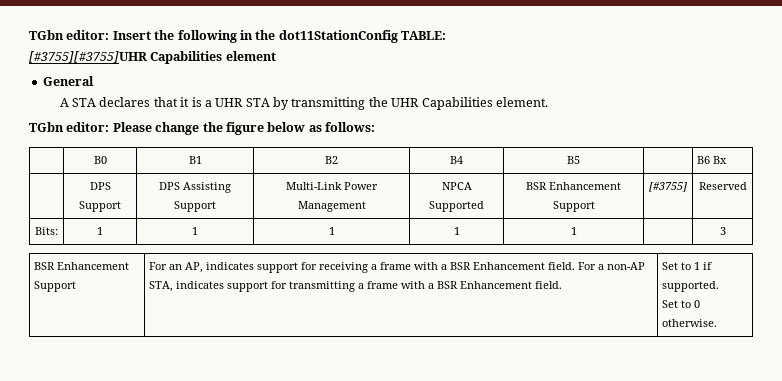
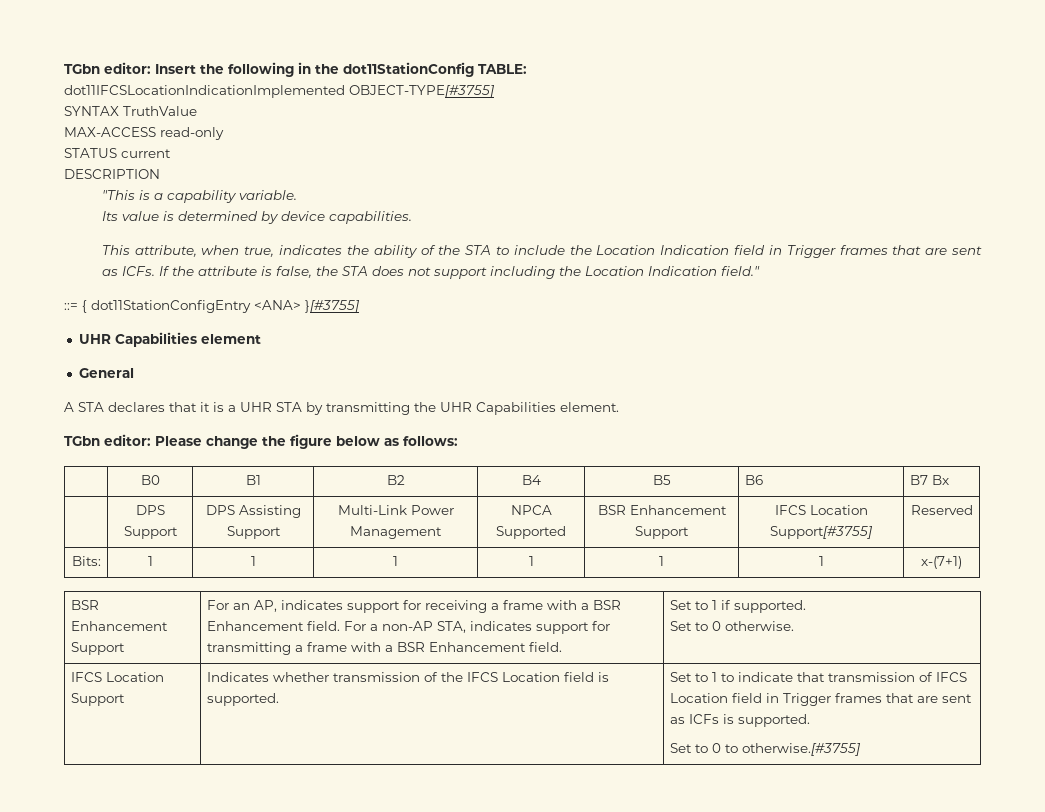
- [#3755][#3755]UHR Capabilities element
+ dot11IFCSLocationIndicationImplemented OBJECT-TYPE[#3755]
+ SYNTAX TruthValue
+ MAX-ACCESS read-only
+ STATUS current
+ DESCRIPTION
+ "This is a capability variable.
+ Its value is determined by device capabilities.
+ This attribute, when true, indicates the ability of the STA to include the Location Indication field in Trigger frames that are sent as ICFs. If the attribute is false, the STA does not support including the Location Indication field."
+ ::= { dot11StationConfigEntry <ANA> }[#3755]
+ UHR Capabilities element
- | B0 | B1 | B2 | B4 | B5 | | B6 Bx
+ | B0 | B1 | B2 | B4 | B5 | B6 | B7 Bx
- | DPS Support | DPS Assisting Support | Multi-Link Power Management | NPCA Supported | BSR Enhancement Support | [#3755] | Reserved
+ | DPS Support | DPS Assisting Support | Multi-Link Power Management | NPCA Supported | BSR Enhancement Support | IFCS Location Support[#3755] | Reserved
- Bits: | 1 | 1 | 1 | 1 | 1 | | 3
+ Bits: | 1 | 1 | 1 | 1 | 1 | 1 | x-(7+1)
+ IFCS Location Support | Indicates whether transmission of the IFCS Location field is supported. | Set to 1 to indicate that transmission of IFCS Location field in Trigger frames that are sent as ICFs is supported.
+ Set to 0 to otherwise.[#3755]

